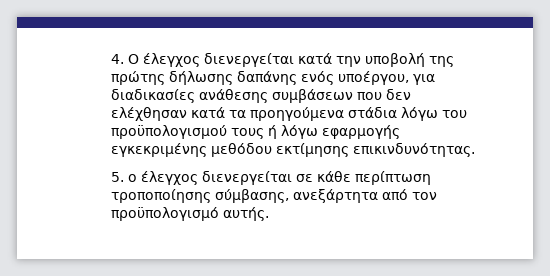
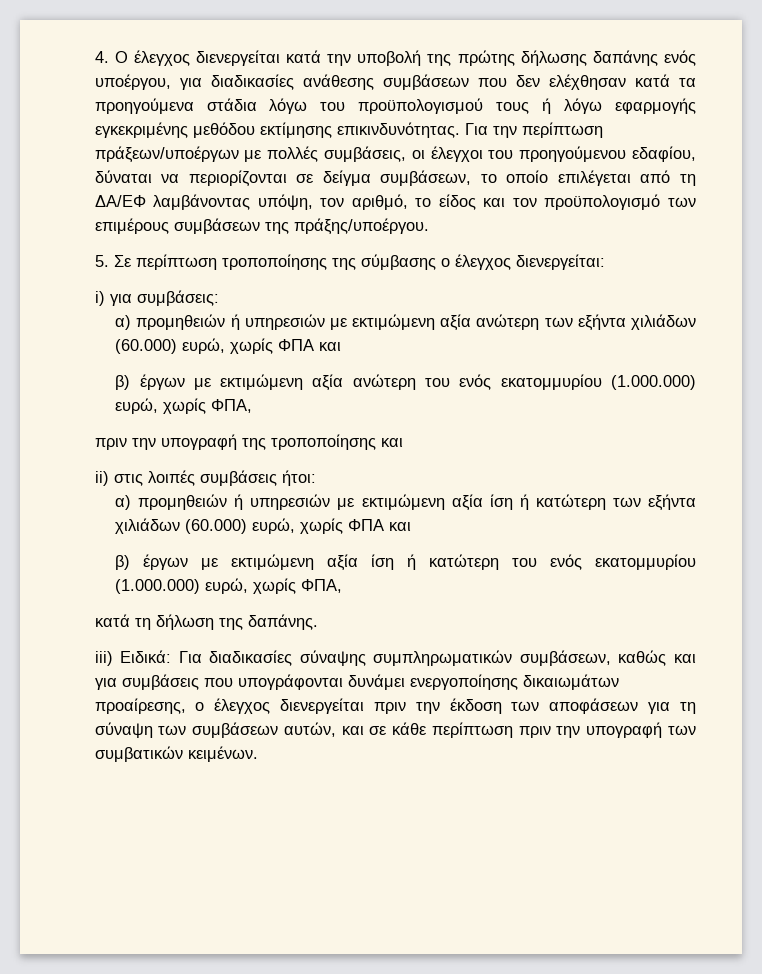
- 4. Ο έλεγχος διενεργείται κατά την υποβολή της πρώτης δήλωσης δαπάνης ενός υποέργου, για διαδικασίες ανάθεσης συμβάσεων που δεν ελέχθησαν κατά τα προηγούμενα στάδια λόγω του προϋπολογισμού τους ή λόγω εφαρμογής εγκεκριμένης μεθόδου εκτίμησης επικινδυνότητας.
- 5. ο έλεγχος διενεργείται σε κάθε περίπτωση τροποποίησης σύμβασης, ανεξάρτητα από τον προϋπολογισμό αυτής.
+ 4. Ο έλεγχος διενεργείται κατά την υποβολή της πρώτης δήλωσης δαπάνης ενός υποέργου, για διαδικασίες ανάθεσης συμβάσεων που δεν ελέχθησαν κατά τα προηγούμενα στάδια λόγω του προϋπολογισμού τους ή λόγω εφαρμογής εγκεκριμένης μεθόδου εκτίμησης επικινδυνότητας. Για την περίπτωση πράξεων/υποέργων με πολλές συμβάσεις, οι έλεγχοι του προηγούμενου εδαφίου, δύναται να περιορίζονται σε δείγμα συμβάσεων, το οποίο επιλέγεται από τη ΔΑ/ΕΦ λαμβάνοντας υπόψη, τον αριθμό, το είδος και τον προϋπολογισμό των επιμέρους συμβάσεων της πράξης/υποέργου.
+ 5. Σε περίπτωση τροποποίησης της σύμβασης ο έλεγχος διενεργείται:
+ i) για συμβάσεις:
+ α) προμηθειών ή υπηρεσιών με εκτιμώμενη αξία ανώτερη των εξήντα χιλιάδων (60.000) ευρώ, χωρίς ΦΠΑ και
+ β) έργων με εκτιμώμενη αξία ανώτερη του ενός εκατομμυρίου (1.000.000) ευρώ, χωρίς ΦΠΑ,
+ πριν την υπογραφή της τροποποίησης και
+ ii) στις λοιπές συμβάσεις ήτοι:
+ α) προμηθειών ή υπηρεσιών με εκτιμώμενη αξία ίση ή κατώτερη των εξήντα χιλιάδων (60.000) ευρώ, χωρίς ΦΠΑ και
+ β) έργων με εκτιμώμενη αξία ίση ή κατώτερη του ενός εκατομμυρίου (1.000.000) ευρώ, χωρίς ΦΠΑ,
+ κατά τη δήλωση της δαπάνης.
+ iii) Ειδικά: Για διαδικασίες σύναψης συμπληρωματικών συμβάσεων, καθώς και για συμβάσεις που υπογράφονται δυνάμει ενεργοποίησης δικαιωμάτων προαίρεσης, ο έλεγχος διενεργείται πριν την έκδοση των αποφάσεων για τη σύναψη των συμβάσεων αυτών, και σε κάθε περίπτωση πριν την υπογραφή των συμβατικών κειμένων.

